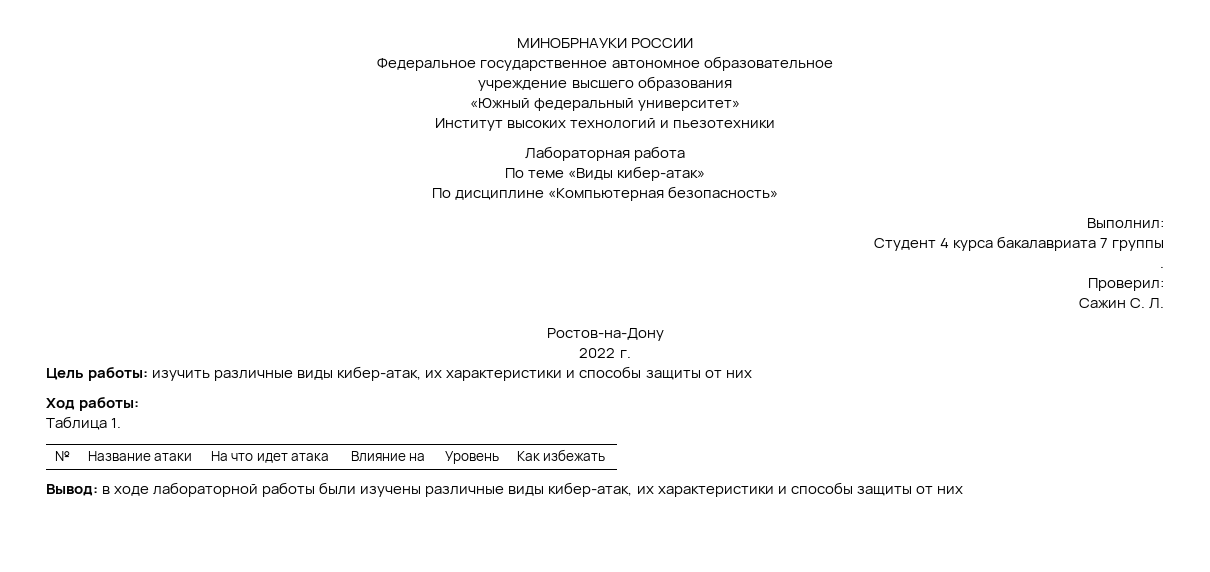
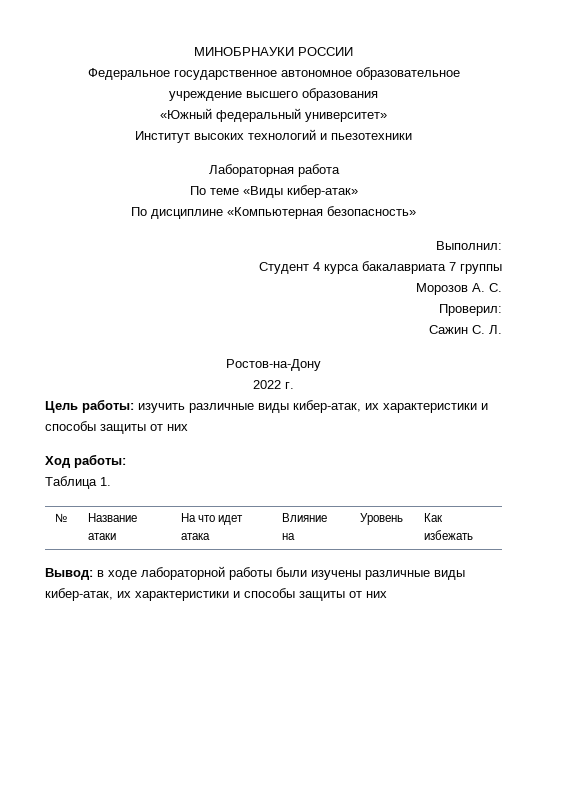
- .
+ Морозов А. С.

